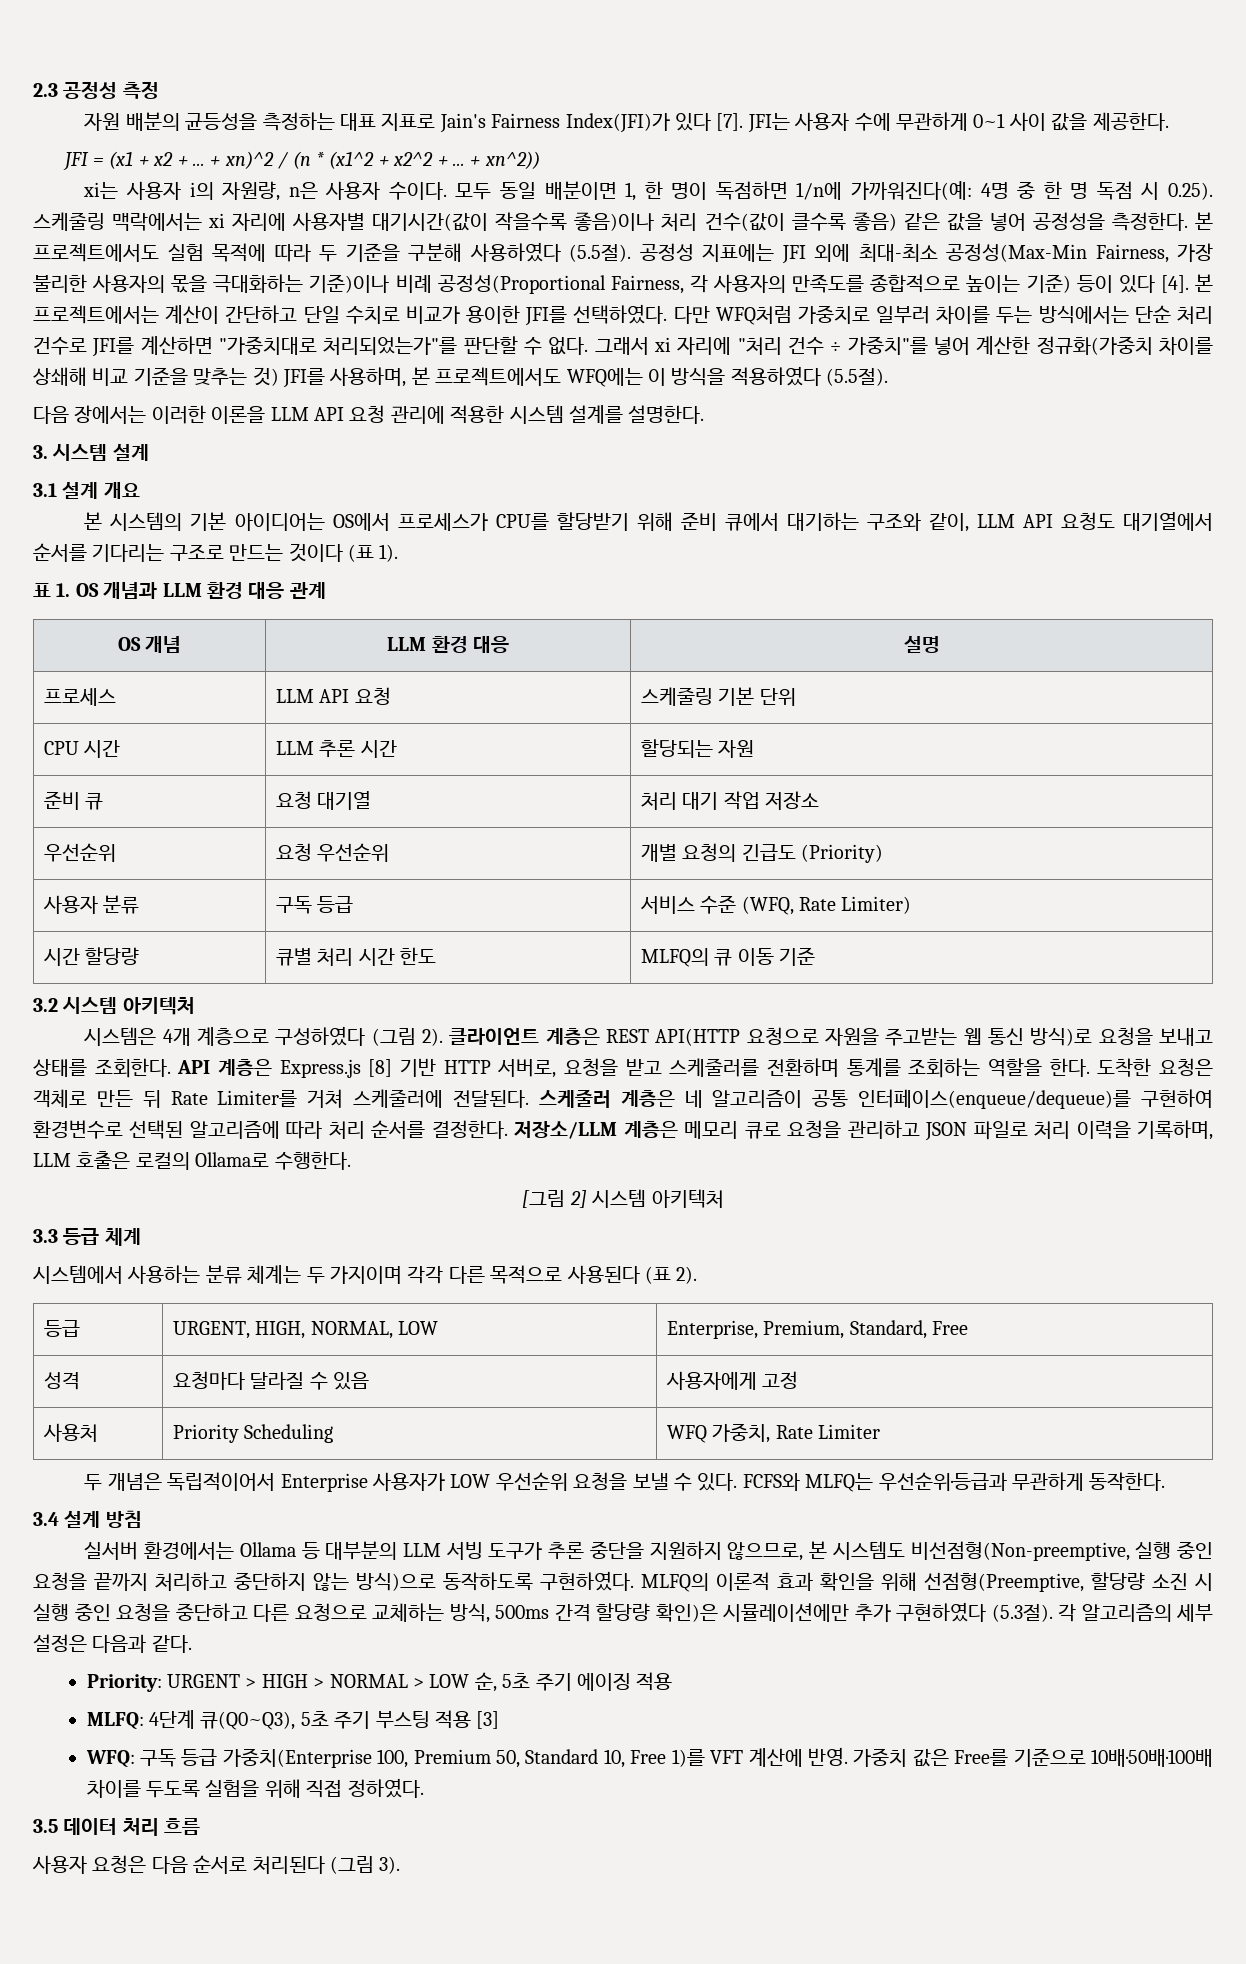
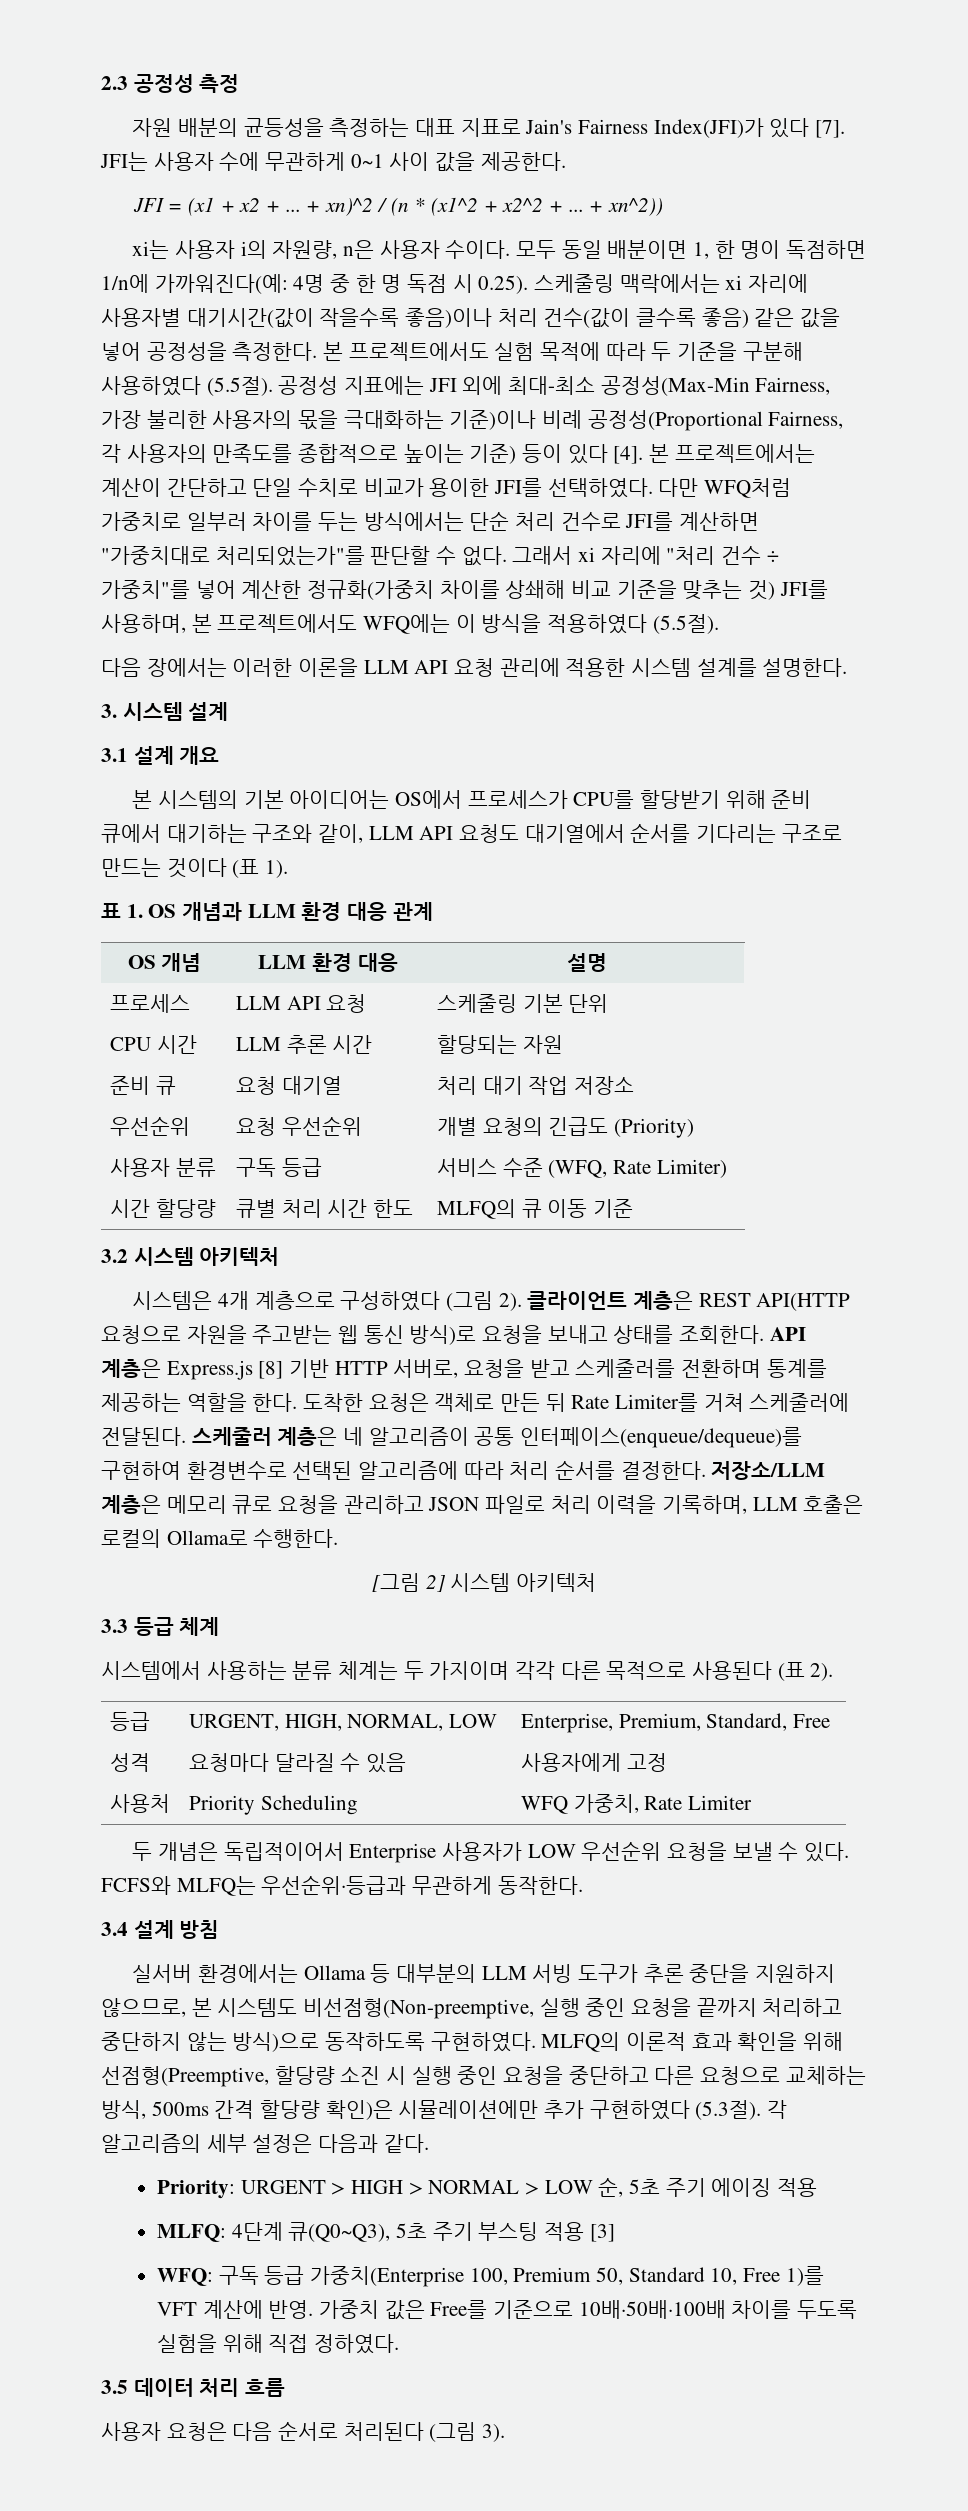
- API 계층은 Express.js [8] 기반 HTTP 서버로, 요청을 받고 스케줄러를 전환하며 통계를 조회하는 역할을 한다.
+ API 계층은 Express.js [8] 기반 HTTP 서버로, 요청을 받고 스케줄러를 전환하며 통계를 제공하는 역할을 한다.

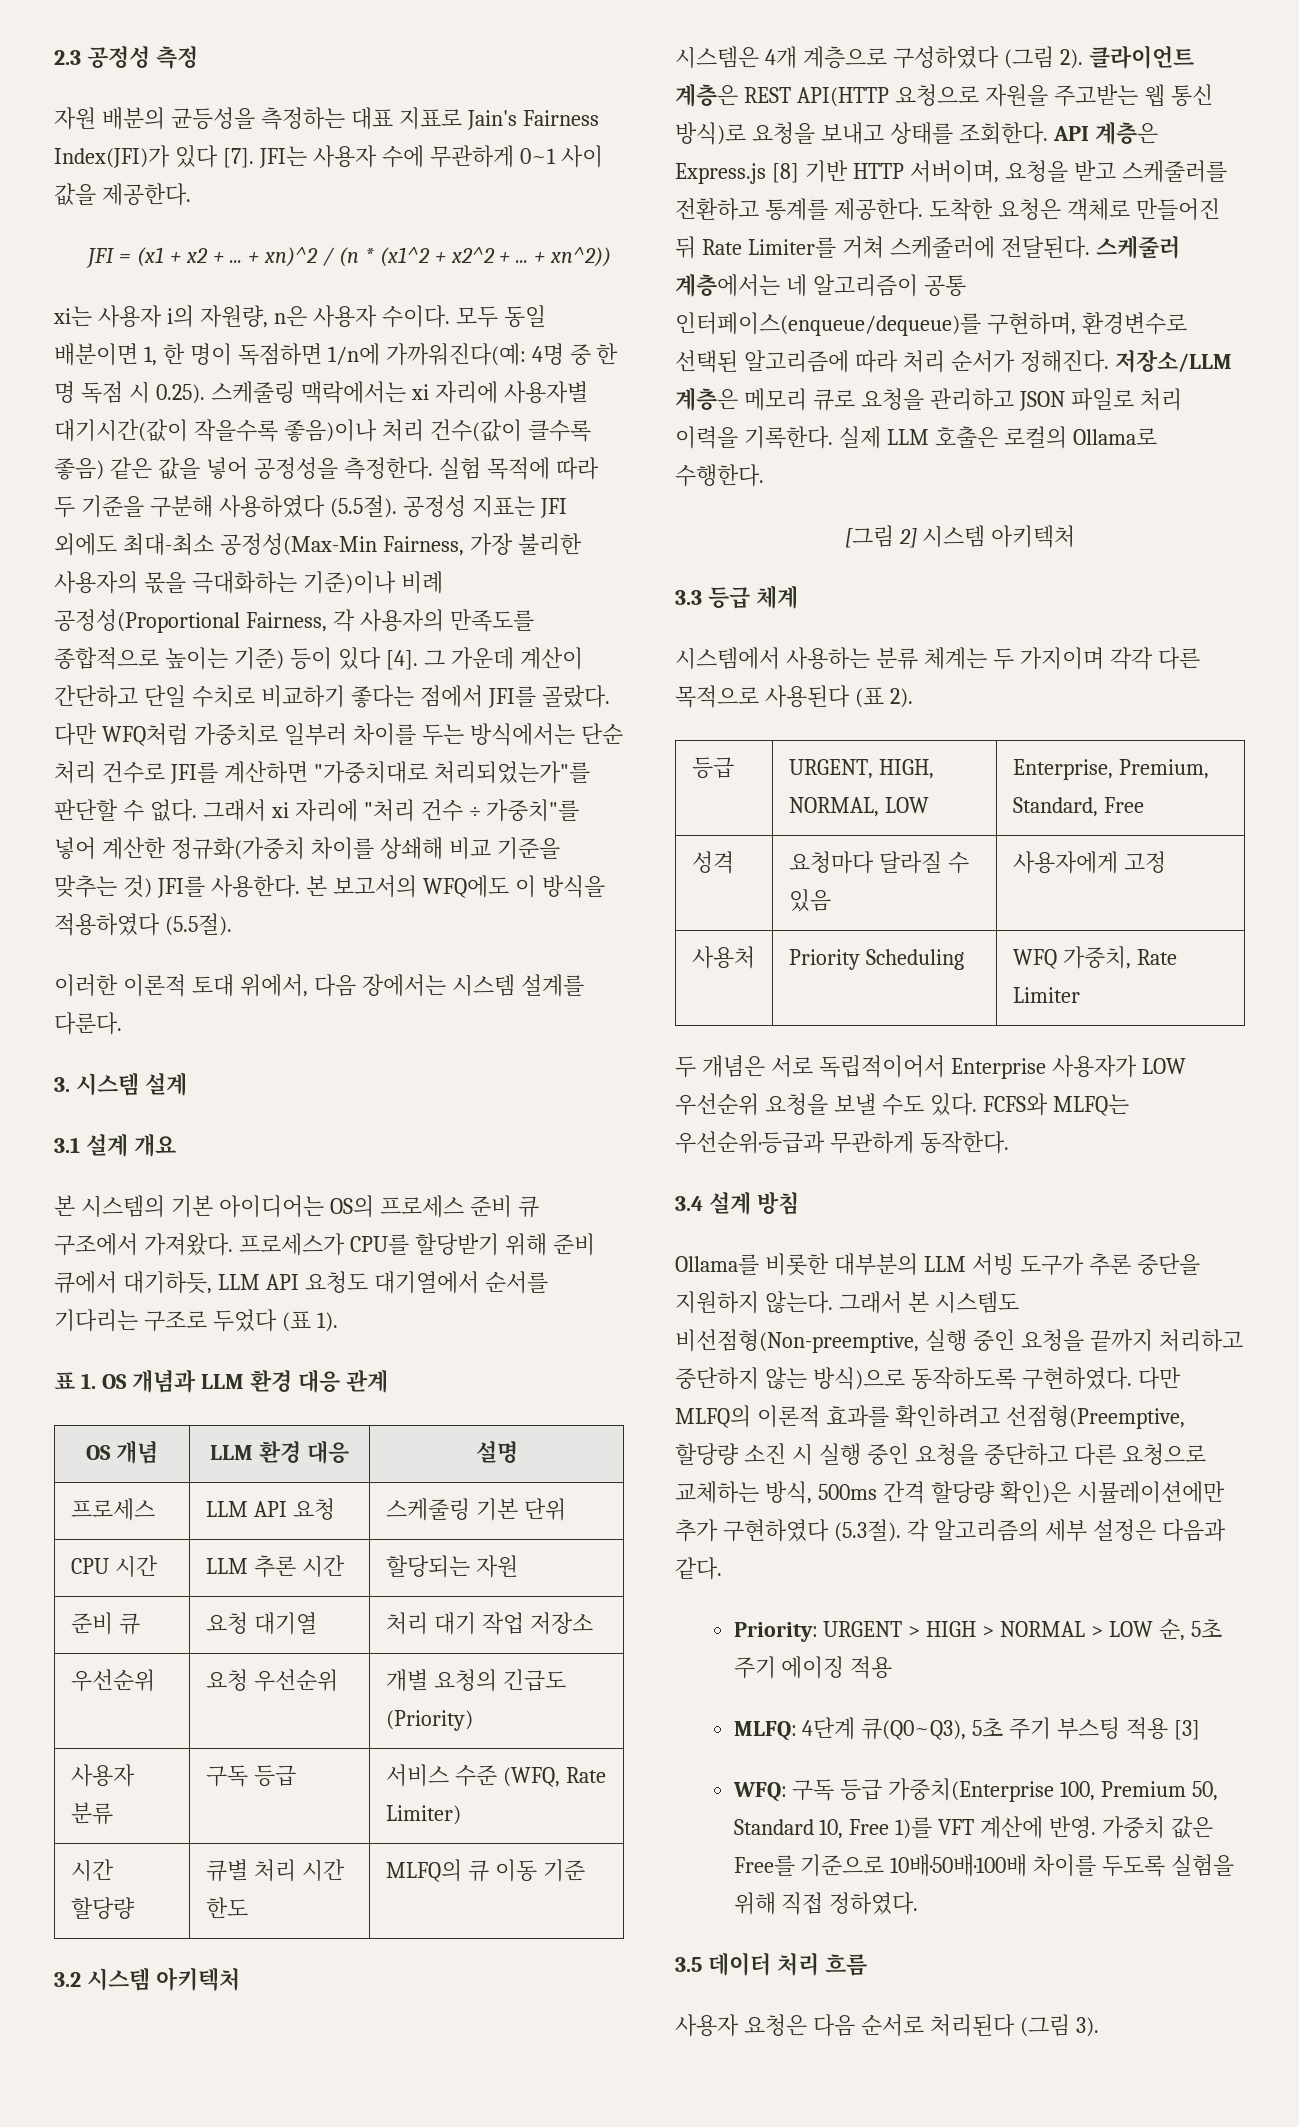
- 본 프로젝트에서도 실험 목적에 따라 두 기준을 구분해 사용하였다 (5.5절). 공정성 지표에는 JFI 외에 최대-최소 공정성(Max-Min Fairness, 가장 불리한 사용자의 몫을 극대화하는 기준)이나 비례 공정성(Proportional Fairness, 각 사용자의 만족도를 종합적으로 높이는 기준) 등이 있다 [4].
+ 실험 목적에 따라 두 기준을 구분해 사용하였다 (5.5절). 공정성 지표는 JFI 외에도 최대-최소 공정성(Max-Min Fairness, 가장 불리한 사용자의 몫을 극대화하는 기준)이나 비례 공정성(Proportional Fairness, 각 사용자의 만족도를 종합적으로 높이는 기준) 등이 있다 [4].
- 본 프로젝트에서는 계산이 간단하고 단일 수치로 비교가 용이한 JFI를 선택하였다.
+ 그 가운데 계산이 간단하고 단일 수치로 비교하기 좋다는 점에서 JFI를 골랐다.
- 그래서 xi 자리에 "처리 건수 ÷ 가중치"를 넣어 계산한 정규화(가중치 차이를 상쇄해 비교 기준을 맞추는 것) JFI를 사용하며, 본 프로젝트에서도 WFQ에는 이 방식을 적용하였다 (5.5절).
+ 그래서 xi 자리에 "처리 건수 ÷ 가중치"를 넣어 계산한 정규화(가중치 차이를 상쇄해 비교 기준을 맞추는 것) JFI를 사용한다. 본 보고서의 WFQ에도 이 방식을 적용하였다 (5.5절).
- 다음 장에서는 이러한 이론을 LLM API 요청 관리에 적용한 시스템 설계를 설명한다.
+ 이러한 이론적 토대 위에서, 다음 장에서는 시스템 설계를 다룬다.
- 본 시스템의 기본 아이디어는 OS에서 프로세스가 CPU를 할당받기 위해 준비 큐에서 대기하는 구조와 같이, LLM API 요청도 대기열에서 순서를 기다리는 구조로 만드는 것이다 (표 1).
+ 본 시스템의 기본 아이디어는 OS의 프로세스 준비 큐 구조에서 가져왔다. 프로세스가 CPU를 할당받기 위해 준비 큐에서 대기하듯, LLM API 요청도 대기열에서 순서를 기다리는 구조로 두었다 (표 1).
- API 계층은 Express.js [8] 기반 HTTP 서버로, 요청을 받고 스케줄러를 전환하며 통계를 제공하는 역할을 한다.
+ API 계층은 Express.js [8] 기반 HTTP 서버이며, 요청을 받고 스케줄러를 전환하고 통계를 제공한다.
- 도착한 요청은 객체로 만든 뒤 Rate Limiter를 거쳐 스케줄러에 전달된다.
+ 도착한 요청은 객체로 만들어진 뒤 Rate Limiter를 거쳐 스케줄러에 전달된다.
- 스케줄러 계층은 네 알고리즘이 공통 인터페이스(enqueue/dequeue)를 구현하여 환경변수로 선택된 알고리즘에 따라 처리 순서를 결정한다.
+ 스케줄러 계층에서는 네 알고리즘이 공통 인터페이스(enqueue/dequeue)를 구현하며, 환경변수로 선택된 알고리즘에 따라 처리 순서가 정해진다.
- 저장소/LLM 계층은 메모리 큐로 요청을 관리하고 JSON 파일로 처리 이력을 기록하며, LLM 호출은 로컬의 Ollama로 수행한다.
+ 저장소/LLM 계층은 메모리 큐로 요청을 관리하고 JSON 파일로 처리 이력을 기록한다. 실제 LLM 호출은 로컬의 Ollama로 수행한다.
- 두 개념은 독립적이어서 Enterprise 사용자가 LOW 우선순위 요청을 보낼 수 있다.
+ 두 개념은 서로 독립적이어서 Enterprise 사용자가 LOW 우선순위 요청을 보낼 수도 있다.
- 실서버 환경에서는 Ollama 등 대부분의 LLM 서빙 도구가 추론 중단을 지원하지 않으므로, 본 시스템도 비선점형(Non-preemptive, 실행 중인 요청을 끝까지 처리하고 중단하지 않는 방식)으로 동작하도록 구현하였다.
+ Ollama를 비롯한 대부분의 LLM 서빙 도구가 추론 중단을 지원하지 않는다. 그래서 본 시스템도 비선점형(Non-preemptive, 실행 중인 요청을 끝까지 처리하고 중단하지 않는 방식)으로 동작하도록 구현하였다.
- MLFQ의 이론적 효과 확인을 위해 선점형(Preemptive, 할당량 소진 시 실행 중인 요청을 중단하고 다른 요청으로 교체하는 방식, 500ms 간격 할당량 확인)은 시뮬레이션에만 추가 구현하였다 (5.3절). 각 알고리즘의 세부 설정은 다음과 같다.
+ 다만 MLFQ의 이론적 효과를 확인하려고 선점형(Preemptive, 할당량 소진 시 실행 중인 요청을 중단하고 다른 요청으로 교체하는 방식, 500ms 간격 할당량 확인)은 시뮬레이션에만 추가 구현하였다 (5.3절). 각 알고리즘의 세부 설정은 다음과 같다.

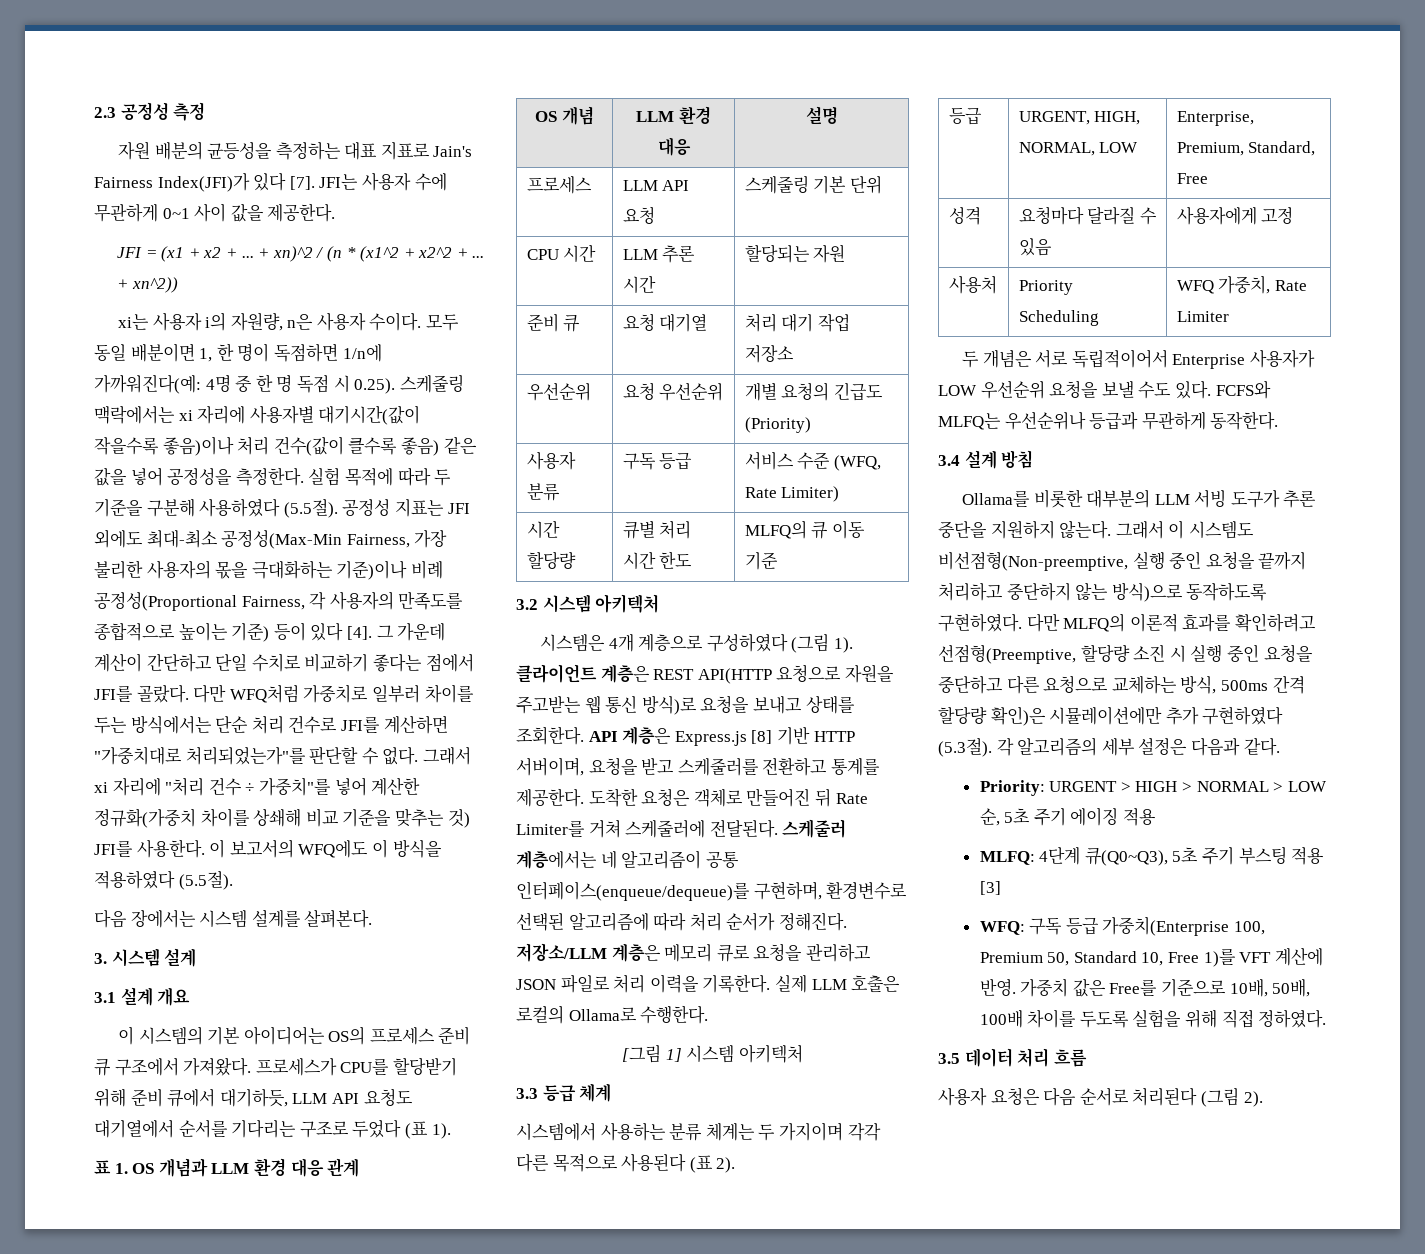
- 본 보고서의 WFQ에도 이 방식을 적용하였다 (5.5절).
+ 이 보고서의 WFQ에도 이 방식을 적용하였다 (5.5절).
- 이러한 이론적 토대 위에서, 다음 장에서는 시스템 설계를 다룬다.
+ 다음 장에서는 시스템 설계를 살펴본다.
- 본 시스템의 기본 아이디어는 OS의 프로세스 준비 큐 구조에서 가져왔다.
+ 이 시스템의 기본 아이디어는 OS의 프로세스 준비 큐 구조에서 가져왔다.
- 시스템은 4개 계층으로 구성하였다 (그림 2).
+ 시스템은 4개 계층으로 구성하였다 (그림 1).
- [그림 2] 시스템 아키텍처
+ [그림 1] 시스템 아키텍처
- FCFS와 MLFQ는 우선순위·등급과 무관하게 동작한다.
+ FCFS와 MLFQ는 우선순위나 등급과 무관하게 동작한다.
- 그래서 본 시스템도 비선점형(Non-preemptive, 실행 중인 요청을 끝까지 처리하고 중단하지 않는 방식)으로 동작하도록 구현하였다.
+ 그래서 이 시스템도 비선점형(Non-preemptive, 실행 중인 요청을 끝까지 처리하고 중단하지 않는 방식)으로 동작하도록 구현하였다.
- 가중치 값은 Free를 기준으로 10배·50배·100배 차이를 두도록 실험을 위해 직접 정하였다.
+ 가중치 값은 Free를 기준으로 10배, 50배, 100배 차이를 두도록 실험을 위해 직접 정하였다.
- 사용자 요청은 다음 순서로 처리된다 (그림 3).
+ 사용자 요청은 다음 순서로 처리된다 (그림 2).

